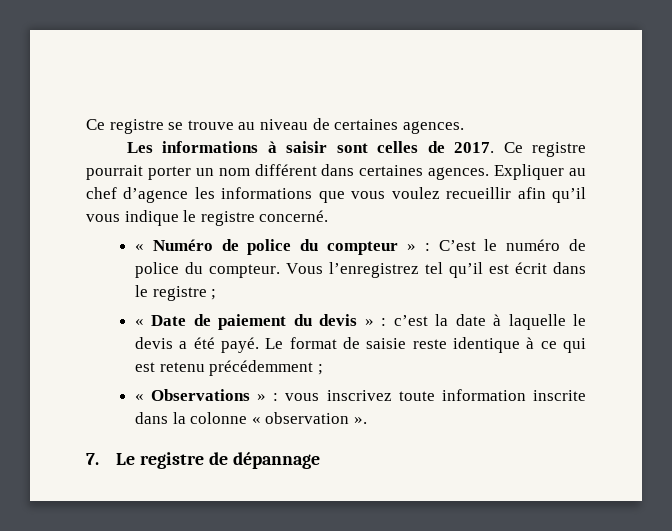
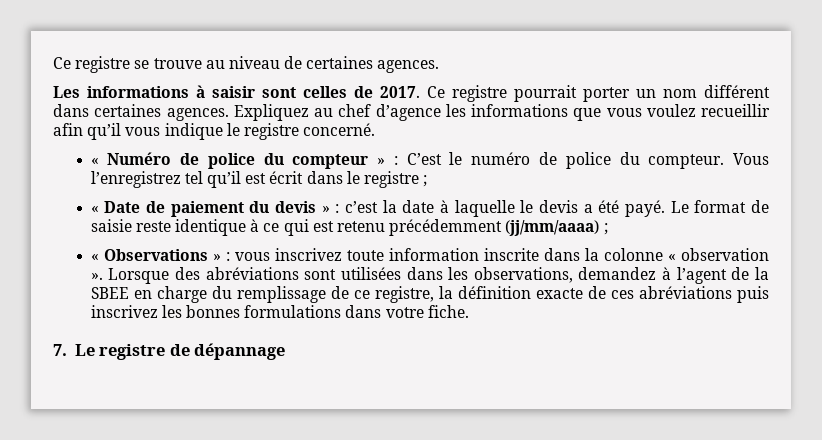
- Expliquer au chef d’agence les informations que vous voulez recueillir afin qu’il vous indique le registre concerné.
+ Expliquez au chef d’agence les informations que vous voulez recueillir afin qu’il vous indique le registre concerné.
- Le format de saisie reste identique à ce qui est retenu précédemment ;
+ Le format de saisie reste identique à ce qui est retenu précédemment (jj/mm/aaaa) ;
+ Lorsque des abréviations sont utilisées dans les observations, demandez à l’agent de la SBEE en charge du remplissage de ce registre, la définition exacte de ces abréviations puis inscrivez les bonnes formulations dans votre fiche.

